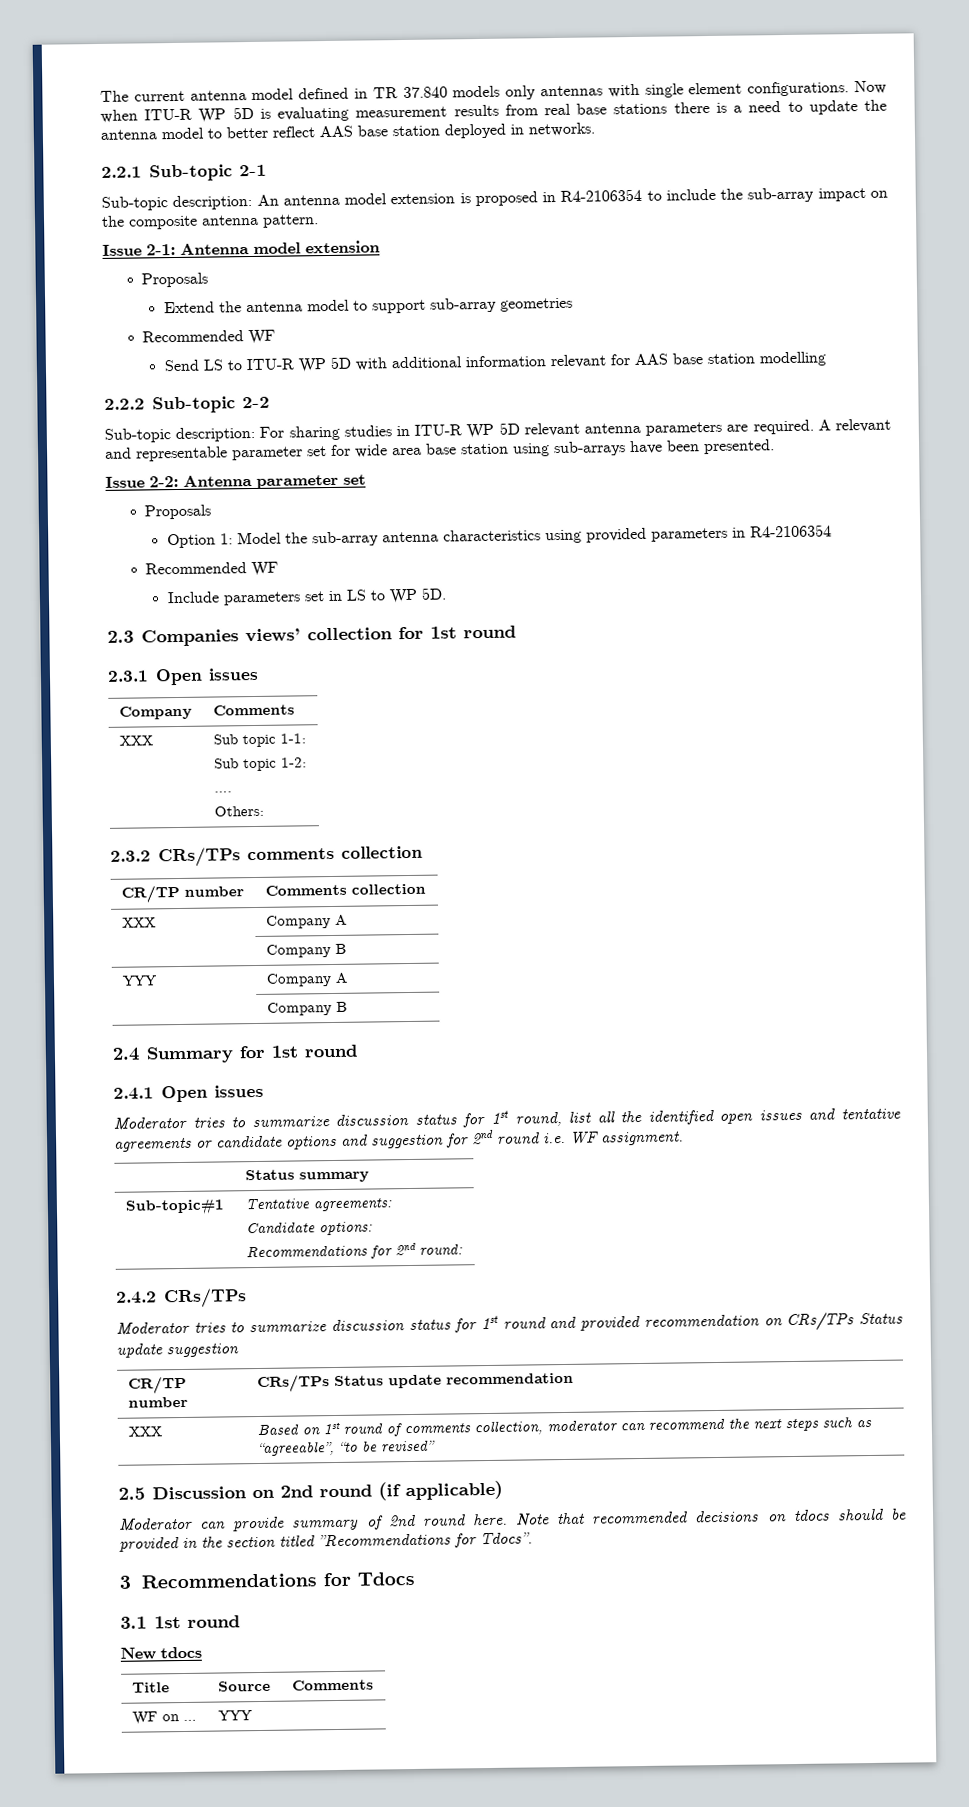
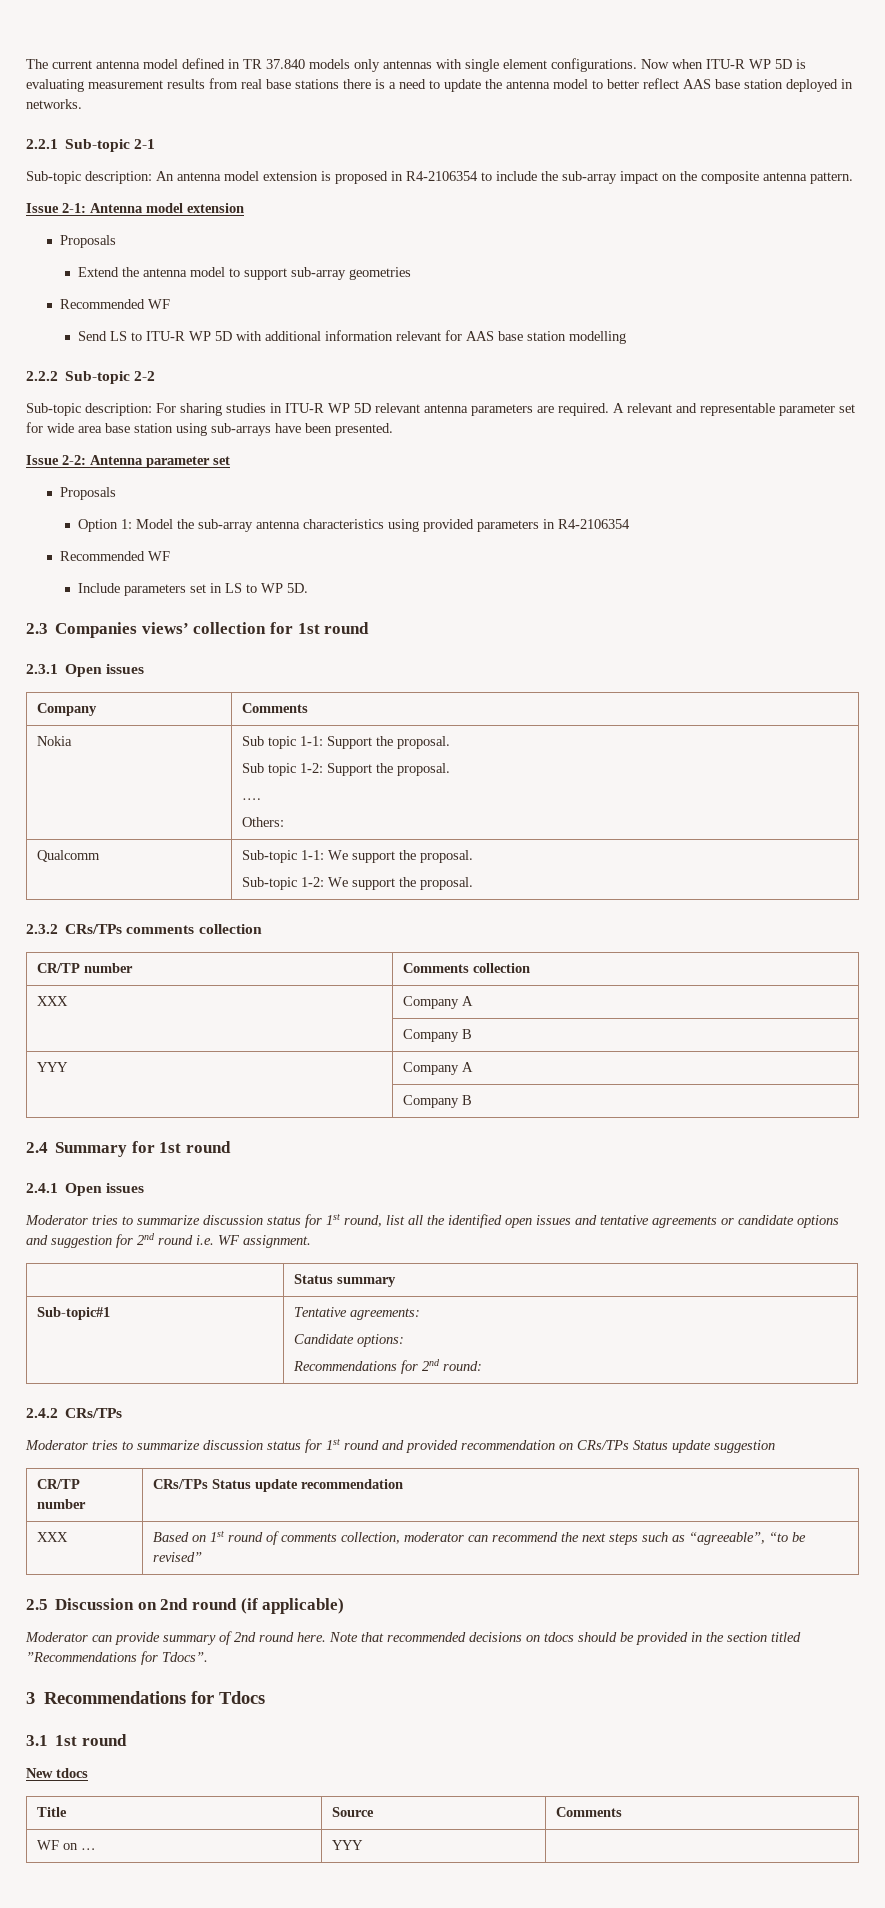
- XXX | Sub topic 1-1:
- Sub topic 1-2:
+ Nokia | Sub topic 1-1: Support the proposal.
+ Sub topic 1-2: Support the proposal.
+ Qualcomm | Sub-topic 1-1: We support the proposal.
+ Sub-topic 1-2: We support the proposal.

